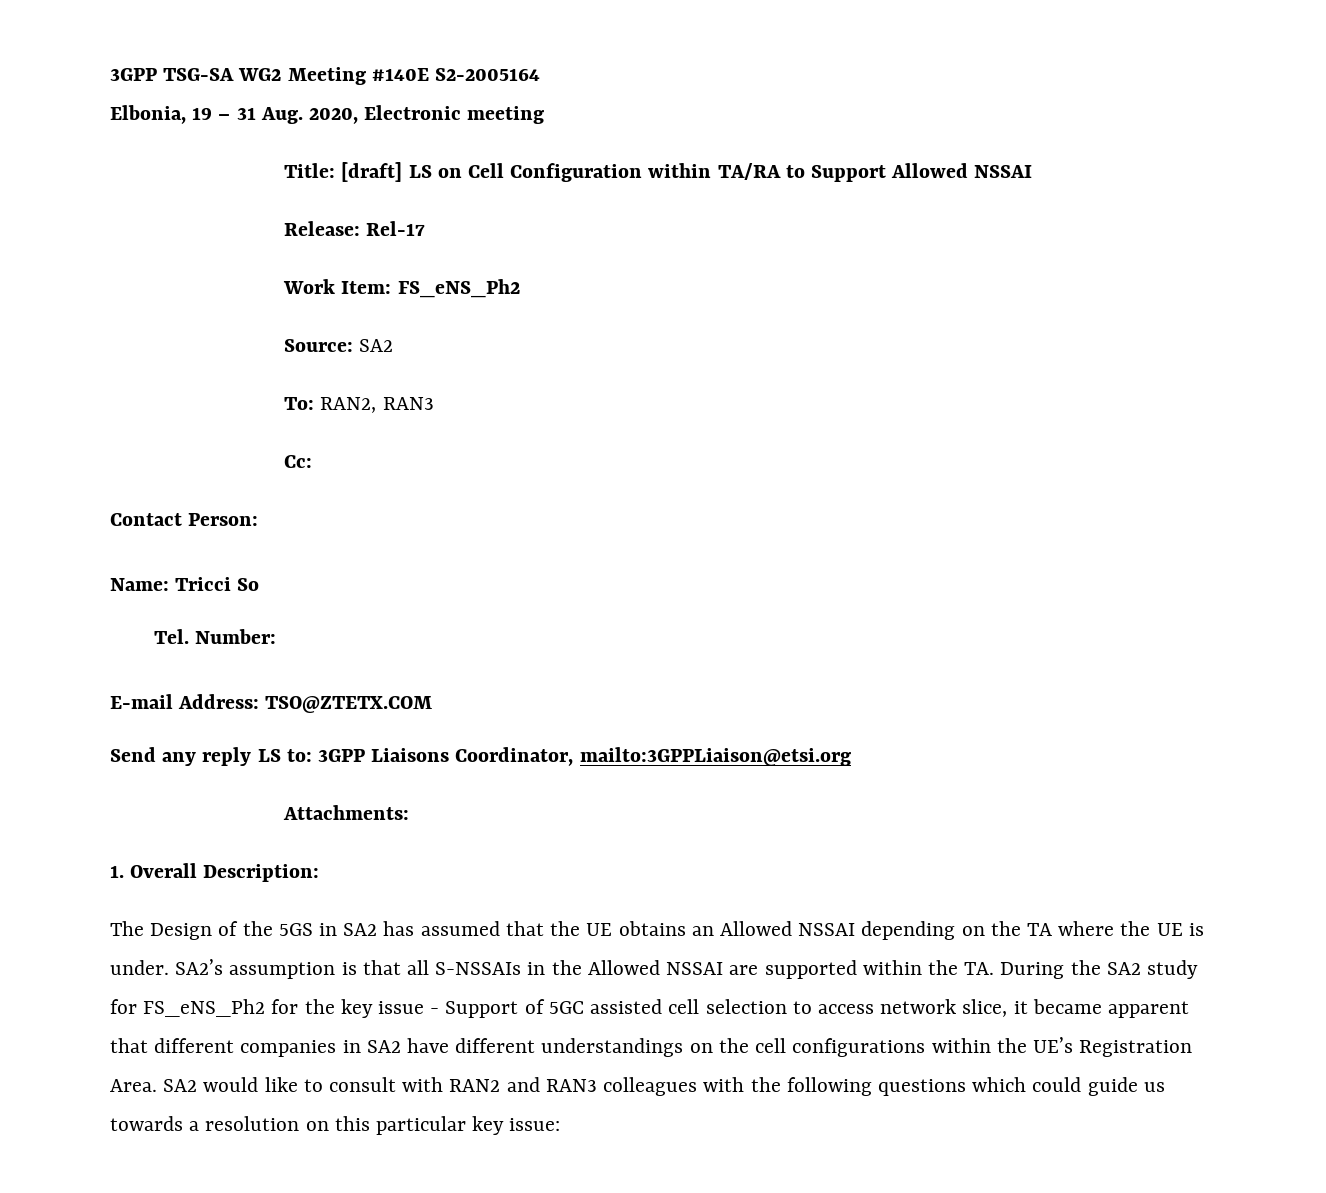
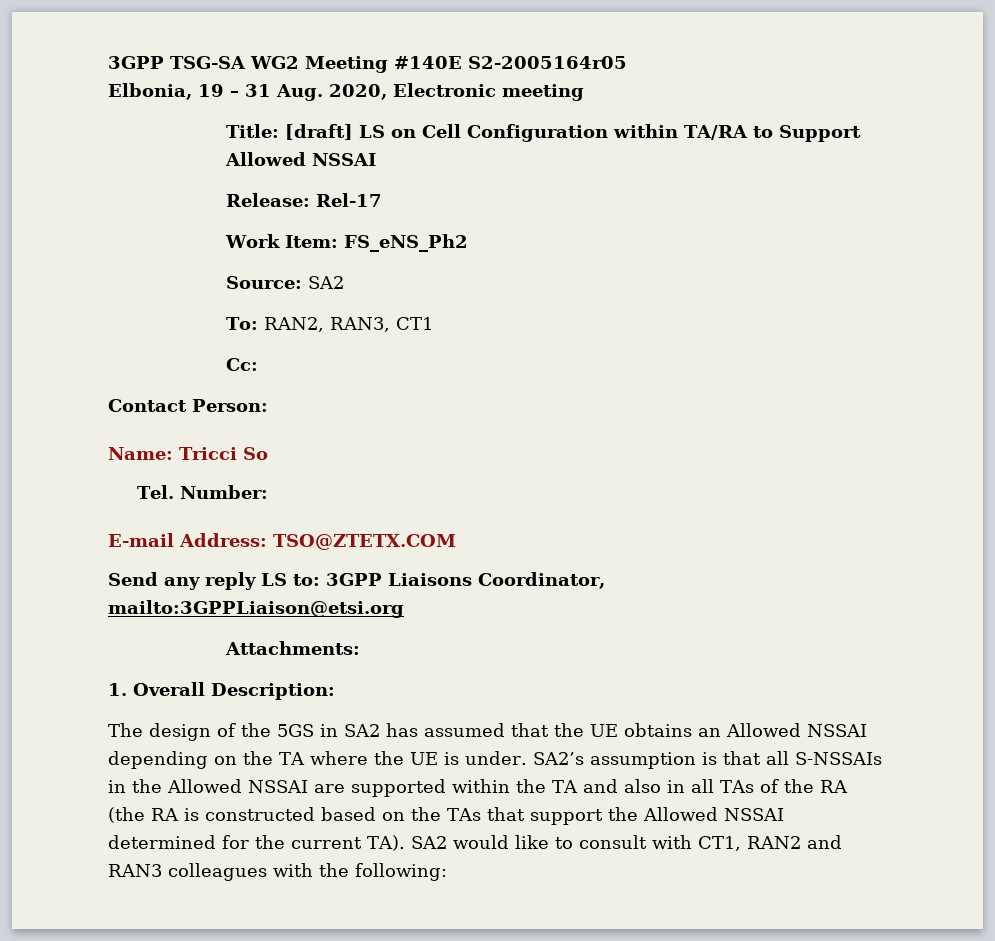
- 3GPP TSG-SA WG2 Meeting #140E S2-2005164
+ 3GPP TSG-SA WG2 Meeting #140E S2-2005164r05
- To: RAN2, RAN3
+ To: RAN2, RAN3, CT1
- The Design of the 5GS in SA2 has assumed that the UE obtains an Allowed NSSAI depending on the TA where the UE is under.
+ The design of the 5GS in SA2 has assumed that the UE obtains an Allowed NSSAI depending on the TA where the UE is under.
- SA2’s assumption is that all S-NSSAIs in the Allowed NSSAI are supported within the TA. During the SA2 study for FS_eNS_Ph2 for the key issue - Support of 5GC assisted cell selection to access network slice, it became apparent that different companies in SA2 have different understandings on the cell configurations within the UE’s Registration Area. SA2 would like to consult with RAN2 and RAN3 colleagues with the following questions which could guide us towards a resolution on this particular key issue:
+ SA2’s assumption is that all S-NSSAIs in the Allowed NSSAI are supported within the TA and also in all TAs of the RA (the RA is constructed based on the TAs that support the Allowed NSSAI determined for the current TA). SA2 would like to consult with CT1, RAN2 and RAN3 colleagues with the following:

